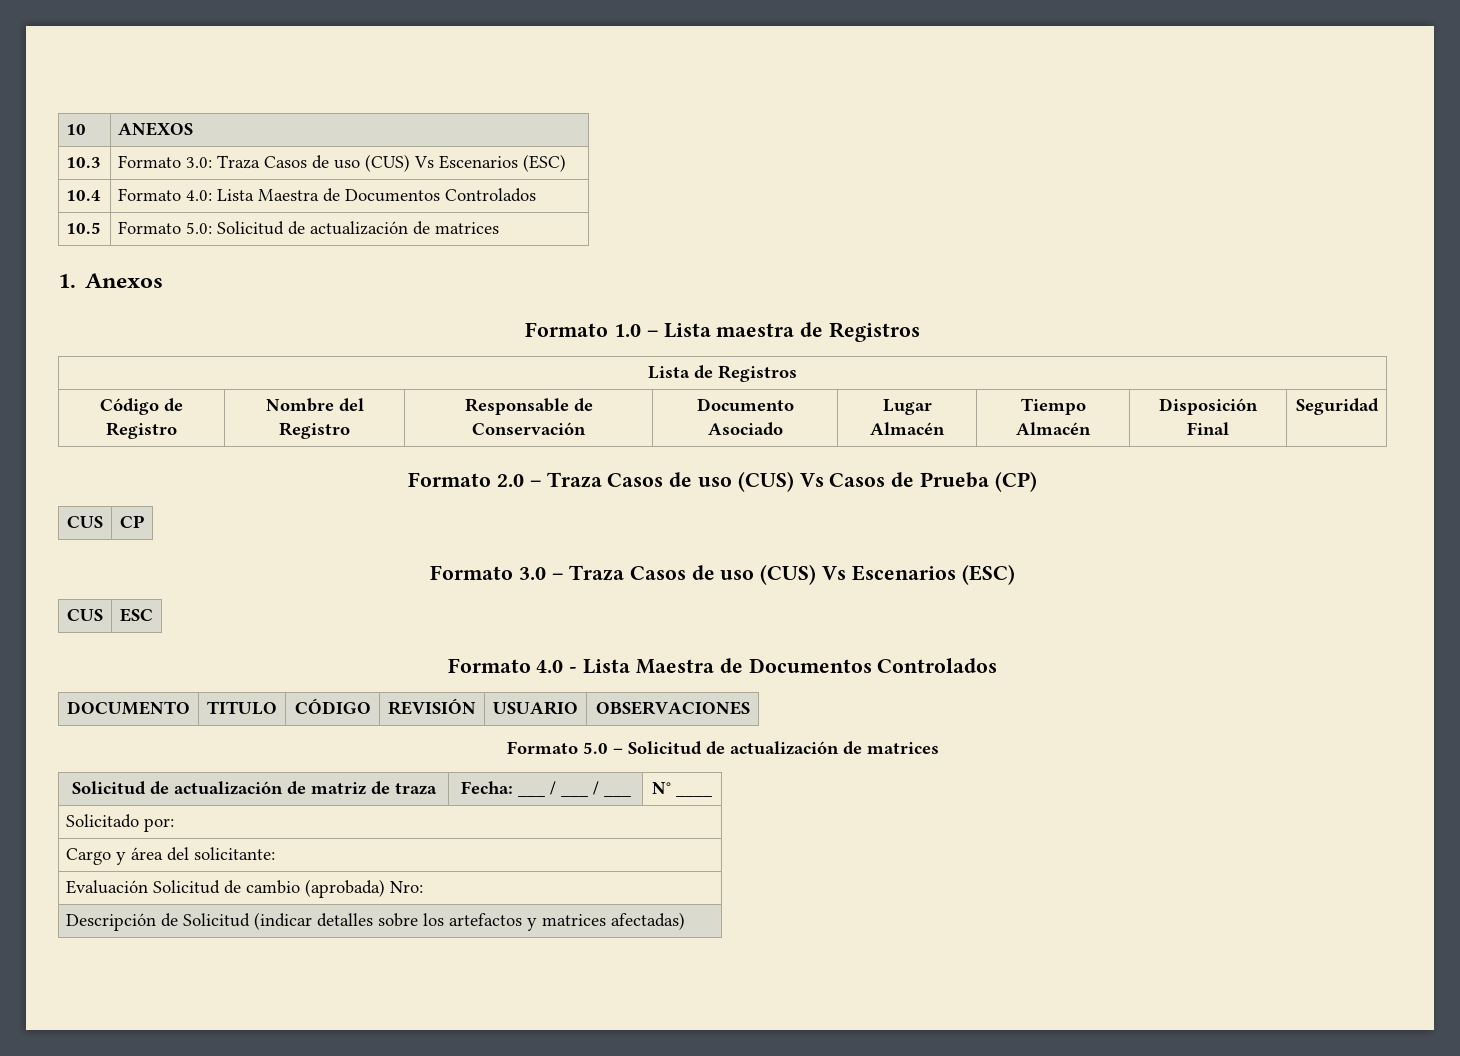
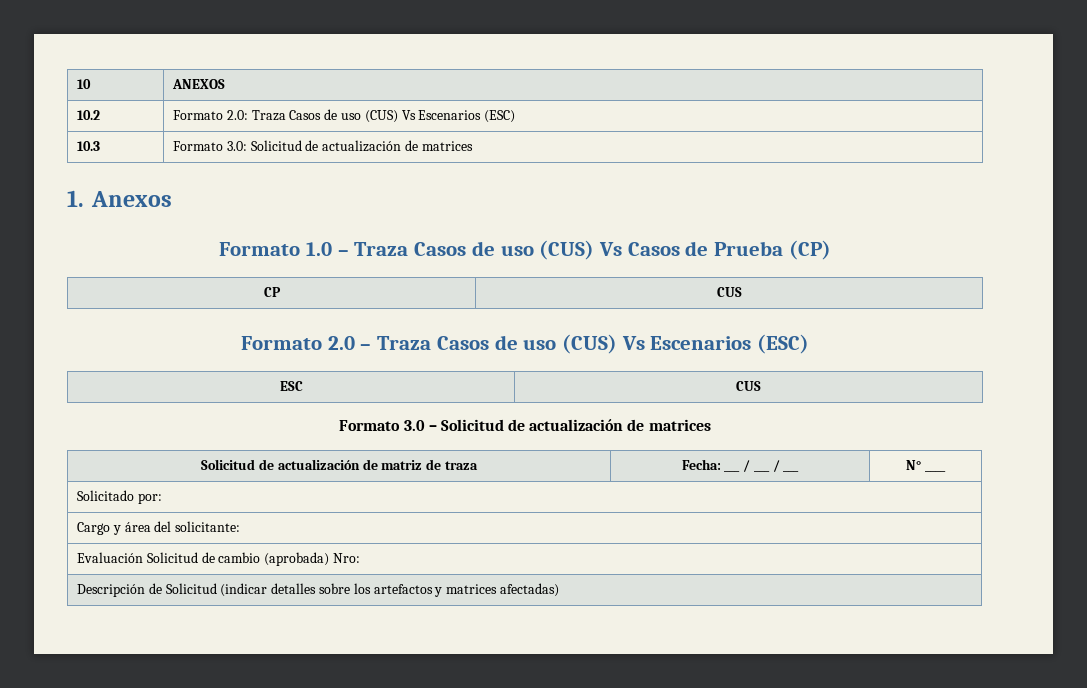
- 10.3 | Formato 3.0: Traza Casos de uso (CUS) Vs Escenarios (ESC)
- 10.4 | Formato 4.0: Lista Maestra de Documentos Controlados
- 10.5 | Formato 5.0: Solicitud de actualización de matrices
+ 10.2 | Formato 2.0: Traza Casos de uso (CUS) Vs Escenarios (ESC)
+ 10.3 | Formato 3.0: Solicitud de actualización de matrices
- Formato 1.0 – Lista maestra de Registros
- Lista de Registros
- Código de Registro | Nombre del Registro | Responsable de Conservación | Documento Asociado | Lugar Almacén | Tiempo Almacén | Disposición Final | Seguridad
- Formato 2.0 – Traza Casos de uso (CUS) Vs Casos de Prueba (CP)
+ Formato 1.0 – Traza Casos de uso (CUS) Vs Casos de Prueba (CP)
- CUS | CP
- Formato 3.0 – Traza Casos de uso (CUS) Vs Escenarios (ESC)
+ CP | CUS
+ Formato 2.0 – Traza Casos de uso (CUS) Vs Escenarios (ESC)
- CUS | ESC
- Formato 4.0 - Lista Maestra de Documentos Controlados
- DOCUMENTO | TITULO | CÓDIGO | REVISIÓN | USUARIO | OBSERVACIONES
- Formato 5.0 – Solicitud de actualización de matrices
+ ESC | CUS
+ Formato 3.0 – Solicitud de actualización de matrices

